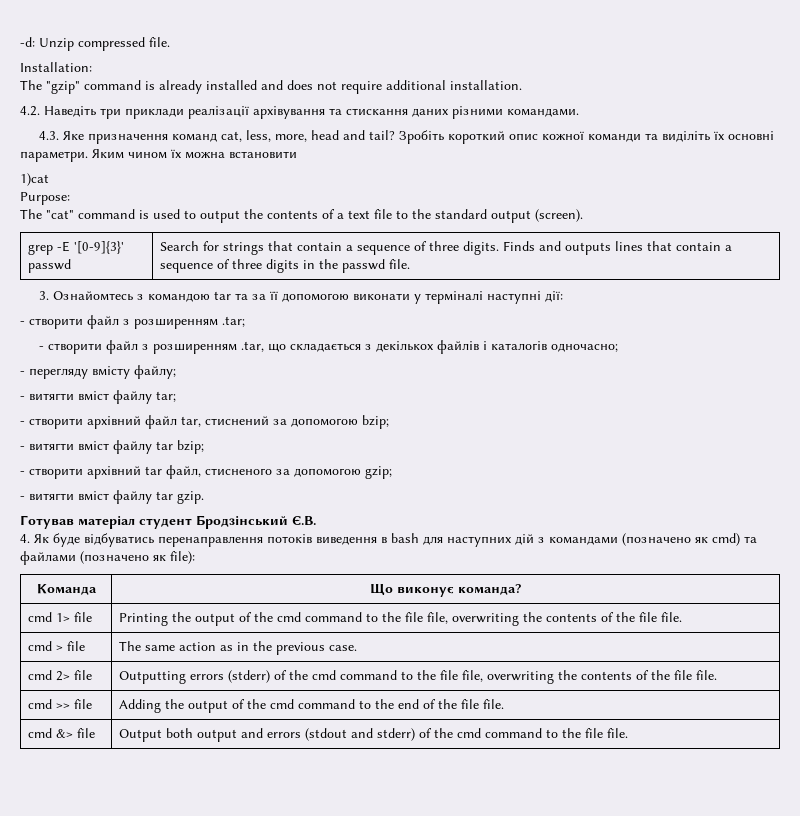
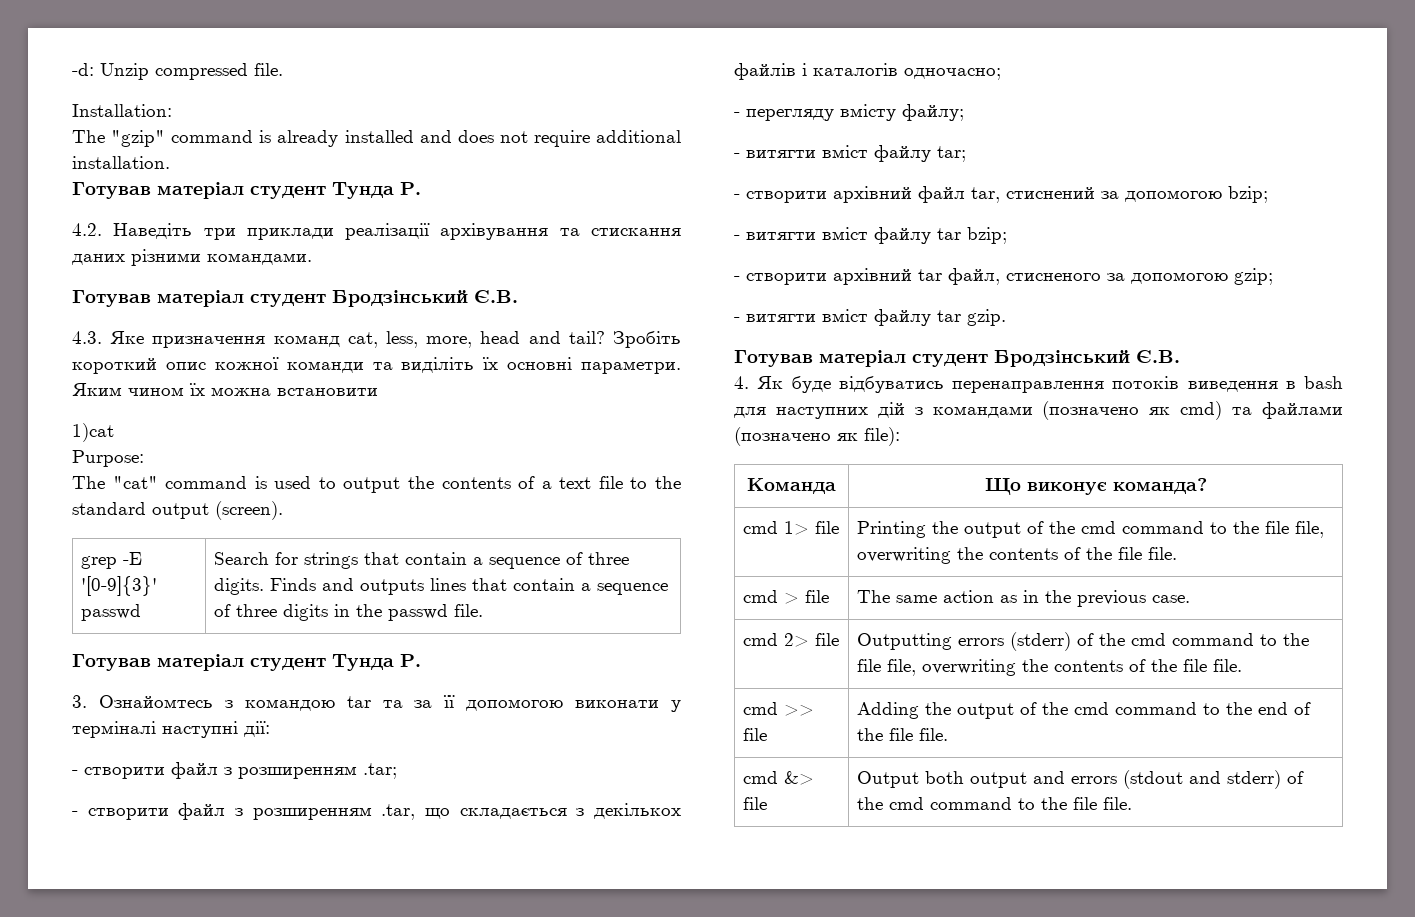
  The "gzip" command is already installed and does not require additional installation.
+ Готував матеріал студент Тунда Р.
  4.2. Наведіть три приклади реалізації архівування та стискання даних різними командами.
+ Готував матеріал студент Бродзінський Є.В.
  grep -E '[0-9]{3}' passwd | Search for strings that contain a sequence of three digits. Finds and outputs lines that contain a sequence of three digits in the passwd file.
+ Готував матеріал студент Тунда Р.

